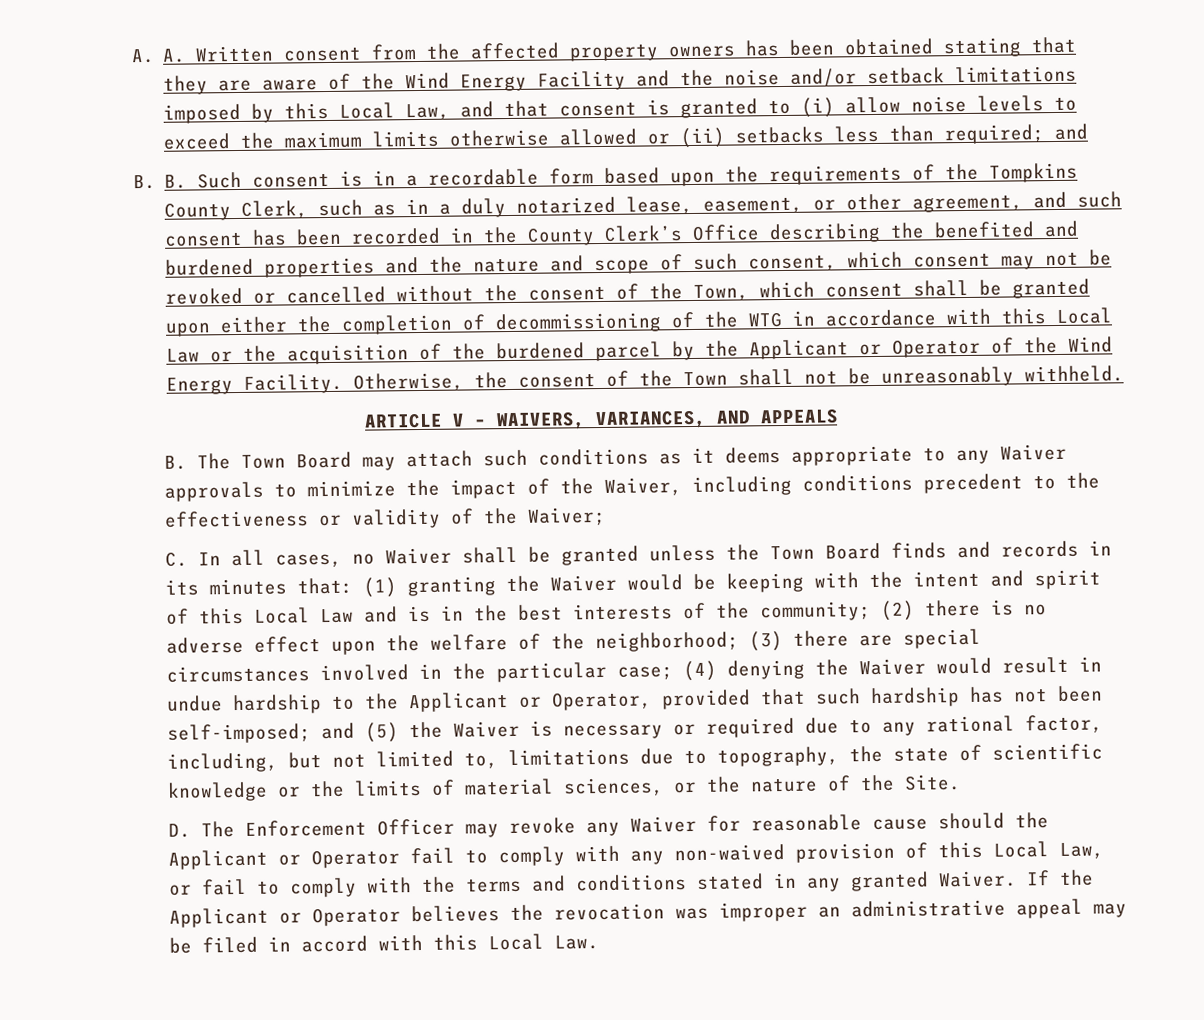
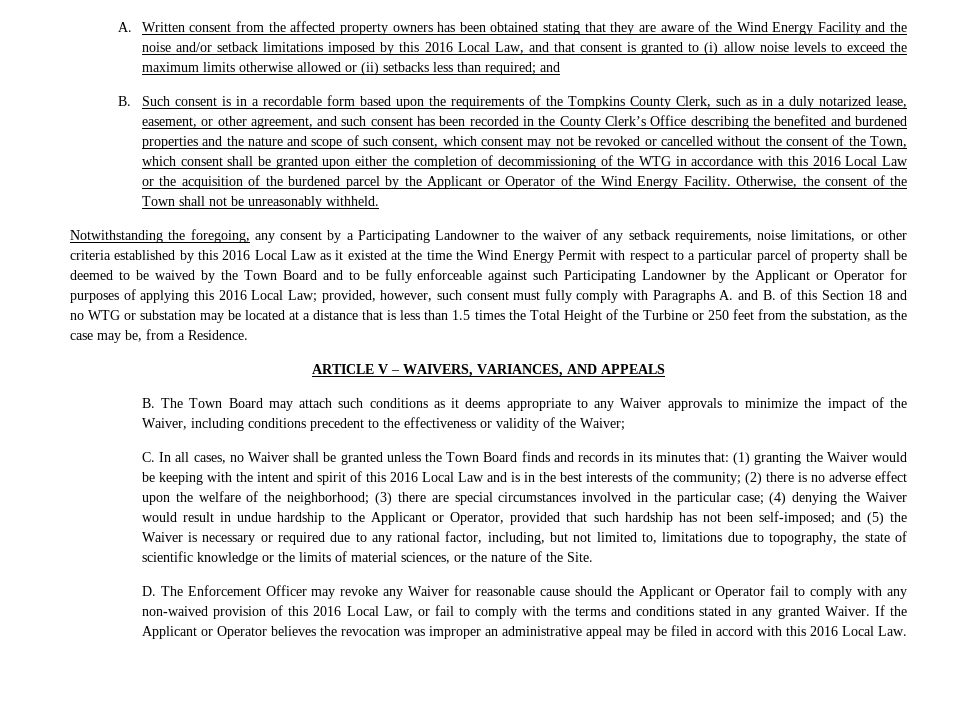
- A. A. Written consent from the affected property owners has been obtained stating that they are aware of the Wind Energy Facility and the noise and/or setback limitations imposed by this Local Law, and that consent is granted to (i) allow noise levels to exceed the maximum limits otherwise allowed or (ii) setbacks less than required; and
+ A. Written consent from the affected property owners has been obtained stating that they are aware of the Wind Energy Facility and the noise and/or setback limitations imposed by this 2016 Local Law, and that consent is granted to (i) allow noise levels to exceed the maximum limits otherwise allowed or (ii) setbacks less than required; and
- B. B. Such consent is in a recordable form based upon the requirements of the Tompkins County Clerk, such as in a duly notarized lease, easement, or other agreement, and such consent has been recorded in the County Clerk’s Office describing the benefited and burdened properties and the nature and scope of such consent, which consent may not be revoked or cancelled without the consent of the Town, which consent shall be granted upon either the completion of decommissioning of the WTG in accordance with this Local Law or the acquisition of the burdened parcel by the Applicant or Operator of the Wind Energy Facility.
+ B. Such consent is in a recordable form based upon the requirements of the Tompkins County Clerk, such as in a duly notarized lease, easement, or other agreement, and such consent has been recorded in the County Clerk’s Office describing the benefited and burdened properties and the nature and scope of such consent, which consent may not be revoked or cancelled without the consent of the Town, which consent shall be granted upon either the completion of decommissioning of the WTG in accordance with this 2016 Local Law or the acquisition of the burdened parcel by the Applicant or Operator of the Wind Energy Facility.
+ Notwithstanding the foregoing, any consent by a Participating Landowner to the waiver of any setback requirements, noise limitations, or other criteria established by this 2016 Local Law as it existed at the time the Wind Energy Permit with respect to a particular parcel of property shall be deemed to be waived by the Town Board and to be fully enforceable against such Participating Landowner by the Applicant or Operator for purposes of applying this 2016 Local Law; provided, however, such consent must fully comply with Paragraphs A. and B. of this Section 18 and no WTG or substation may be located at a distance that is less than 1.5 times the Total Height of the Turbine or 250 feet from the substation, as the case may be, from a Residence.
- (1) granting the Waiver would be keeping with the intent and spirit of this Local Law and is in the best interests of the community;
+ (1) granting the Waiver would be keeping with the intent and spirit of this 2016 Local Law and is in the best interests of the community;
- D. The Enforcement Officer may revoke any Waiver for reasonable cause should the Applicant or Operator fail to comply with any non-waived provision of this Local Law, or fail to comply with the terms and conditions stated in any granted Waiver.
+ D. The Enforcement Officer may revoke any Waiver for reasonable cause should the Applicant or Operator fail to comply with any non-waived provision of this 2016 Local Law, or fail to comply with the terms and conditions stated in any granted Waiver.
- If the Applicant or Operator believes the revocation was improper an administrative appeal may be filed in accord with this Local Law.
+ If the Applicant or Operator believes the revocation was improper an administrative appeal may be filed in accord with this 2016 Local Law.

